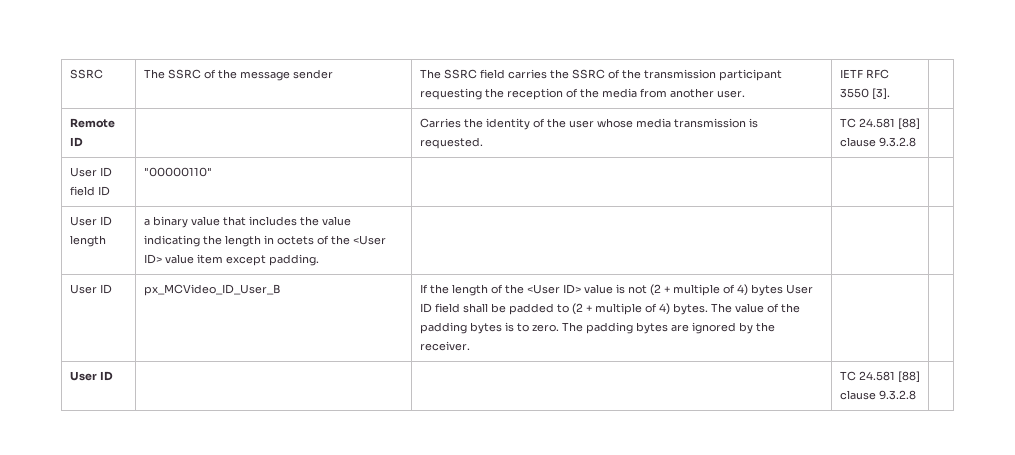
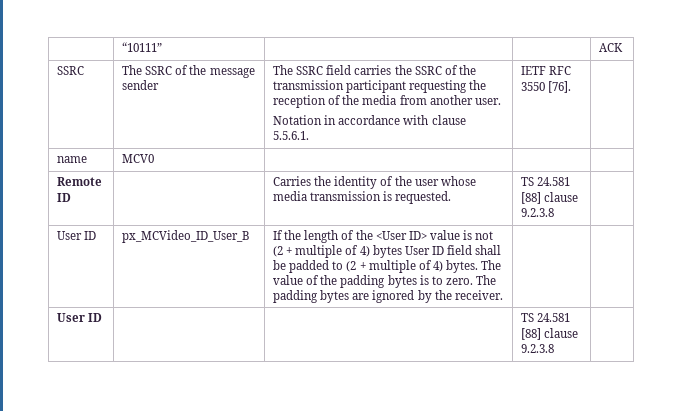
+ | “10111” | | | ACK
- SSRC | The SSRC of the message sender | The SSRC field carries the SSRC of the transmission participant requesting the reception of the media from another user. | IETF RFC 3550 [3]. |
+ SSRC | The SSRC of the message sender | The SSRC field carries the SSRC of the transmission participant requesting the reception of the media from another user.
+ Notation in accordance with clause 5.5.6.1. | IETF RFC 3550 [76]. |
+ name | MCV0 | | |
- Remote ID | | Carries the identity of the user whose media transmission is requested. | TC 24.581 [88] clause 9.3.2.8 |
- User ID field ID | "00000110" | | |
- User ID length | a binary value that includes the value indicating the length in octets of the <User ID> value item except padding. | | |
+ Remote ID | | Carries the identity of the user whose media transmission is requested. | TS 24.581 [88] clause 9.2.3.8 |
- User ID | | | TC 24.581 [88] clause 9.3.2.8 |
+ User ID | | | TS 24.581 [88] clause 9.2.3.8 |

